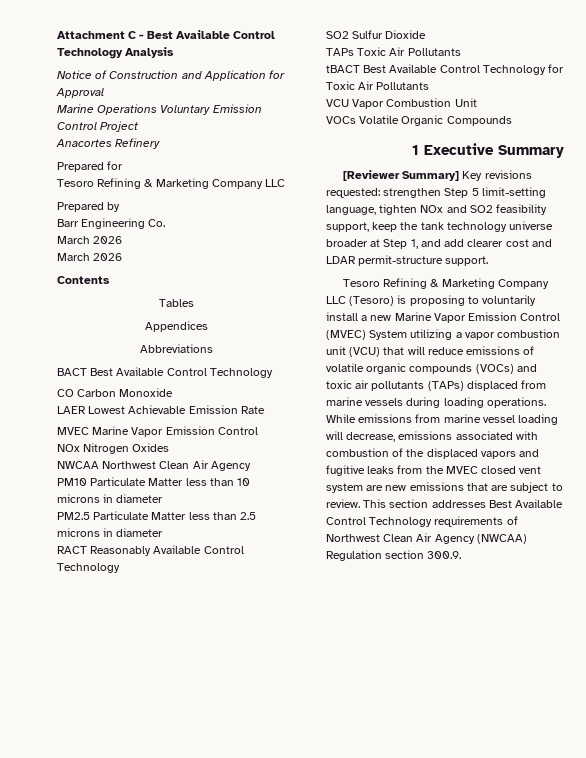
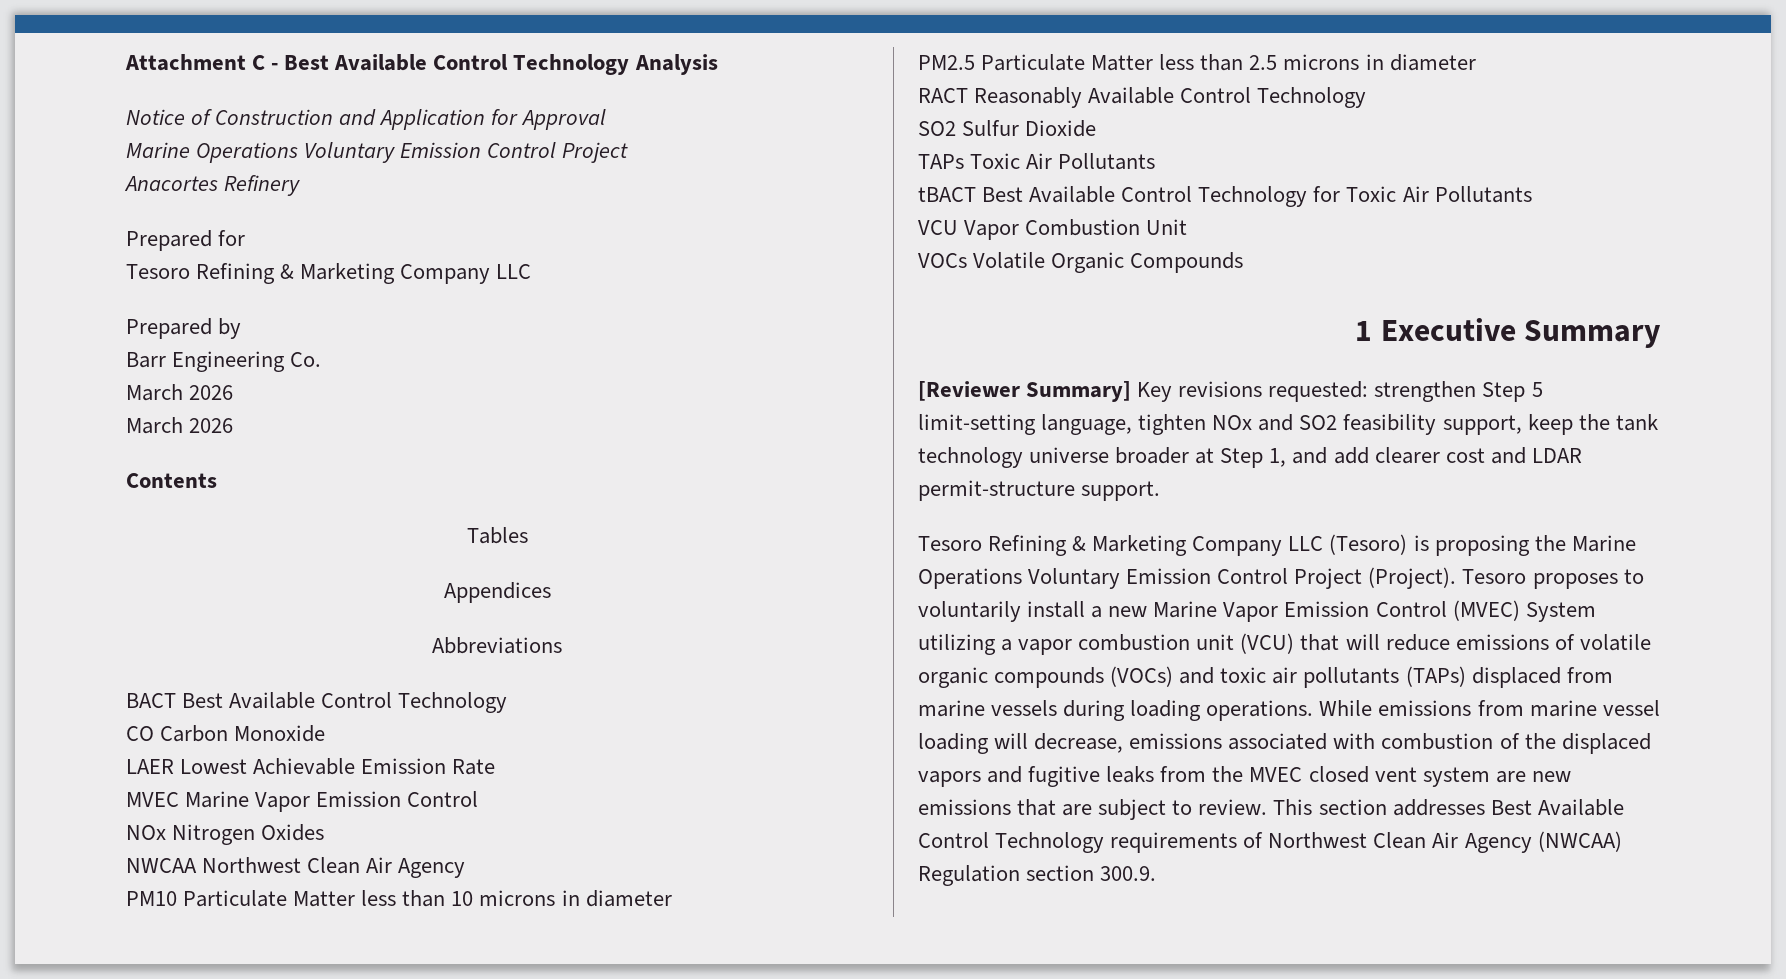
- Tesoro Refining & Marketing Company LLC (Tesoro) is proposing to voluntarily install a new Marine Vapor Emission Control (MVEC) System utilizing a vapor combustion unit (VCU) that will reduce emissions of volatile organic compounds (VOCs) and toxic air pollutants (TAPs) displaced from marine vessels during loading operations.
+ Tesoro Refining & Marketing Company LLC (Tesoro) is proposing the Marine Operations Voluntary Emission Control Project (Project). Tesoro proposes to voluntarily install a new Marine Vapor Emission Control (MVEC) System utilizing a vapor combustion unit (VCU) that will reduce emissions of volatile organic compounds (VOCs) and toxic air pollutants (TAPs) displaced from marine vessels during loading operations.

